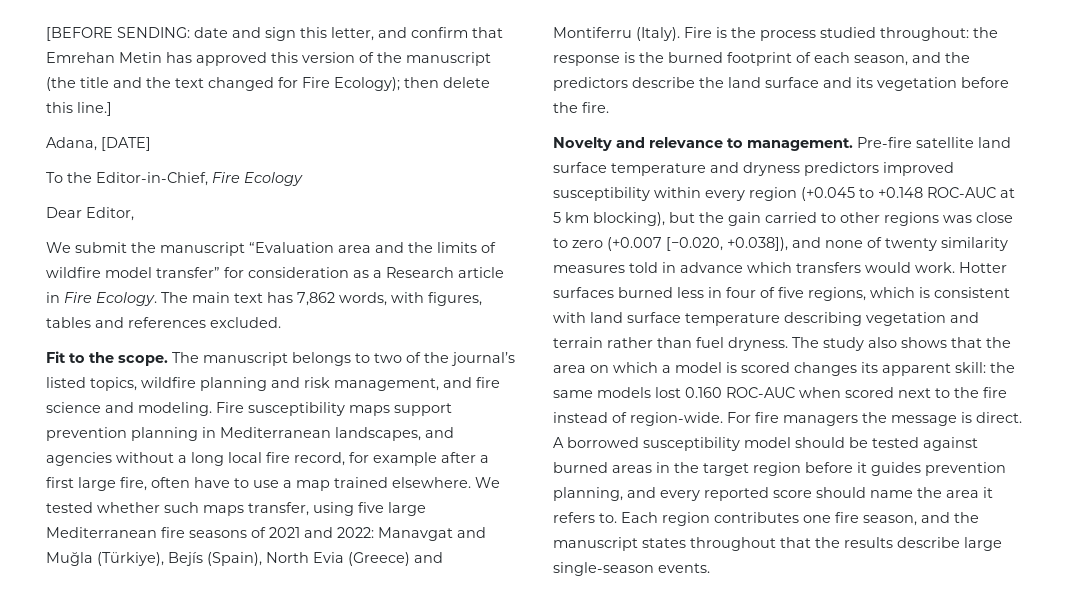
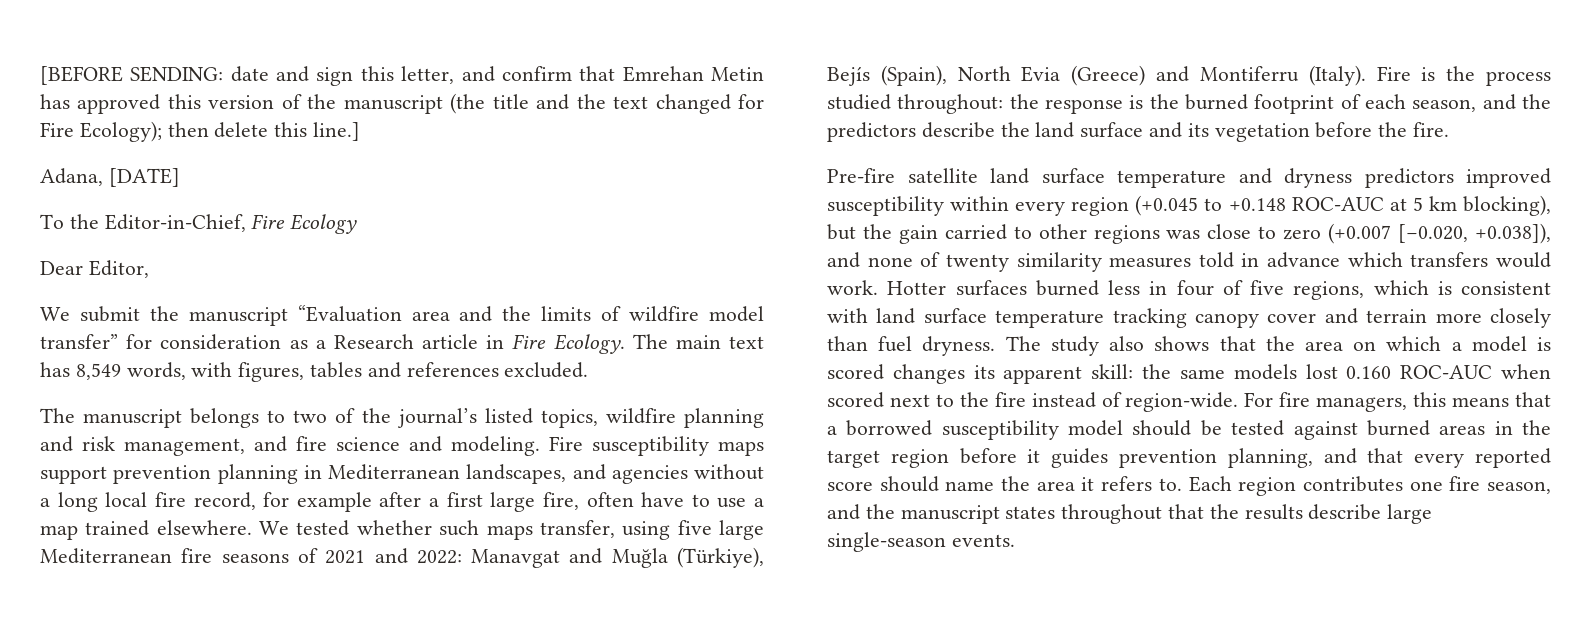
- The main text has 7,862 words, with figures, tables and references excluded.
+ The main text has 8,549 words, with figures, tables and references excluded.
- Fit to the scope.
- Novelty and relevance to management.
- Hotter surfaces burned less in four of five regions, which is consistent with land surface temperature describing vegetation and terrain rather than fuel dryness.
+ Hotter surfaces burned less in four of five regions, which is consistent with land surface temperature tracking canopy cover and terrain more closely than fuel dryness.
- For fire managers the message is direct. A borrowed susceptibility model should be tested against burned areas in the target region before it guides prevention planning, and every reported score should name the area it refers to.
+ For fire managers, this means that a borrowed susceptibility model should be tested against burned areas in the target region before it guides prevention planning, and that every reported score should name the area it refers to.

